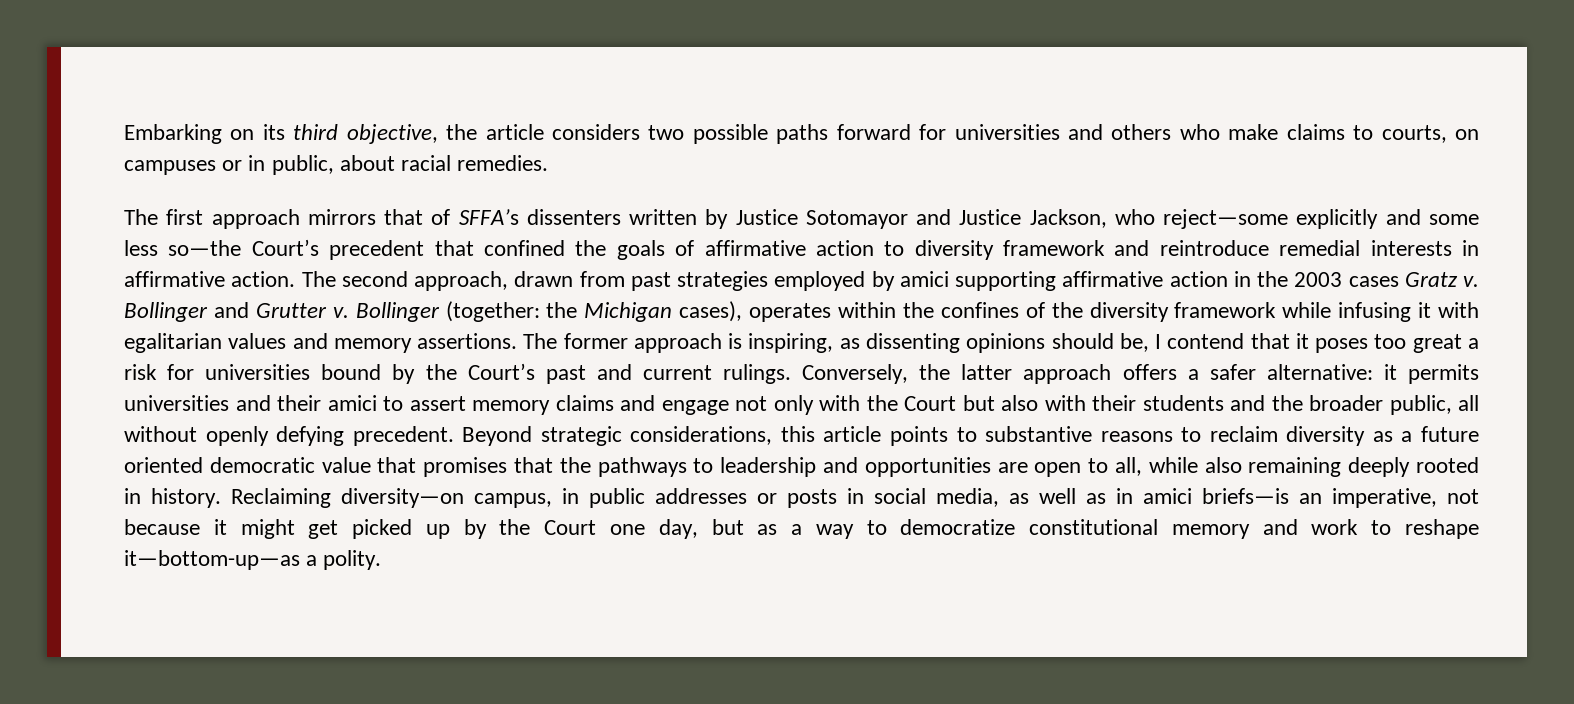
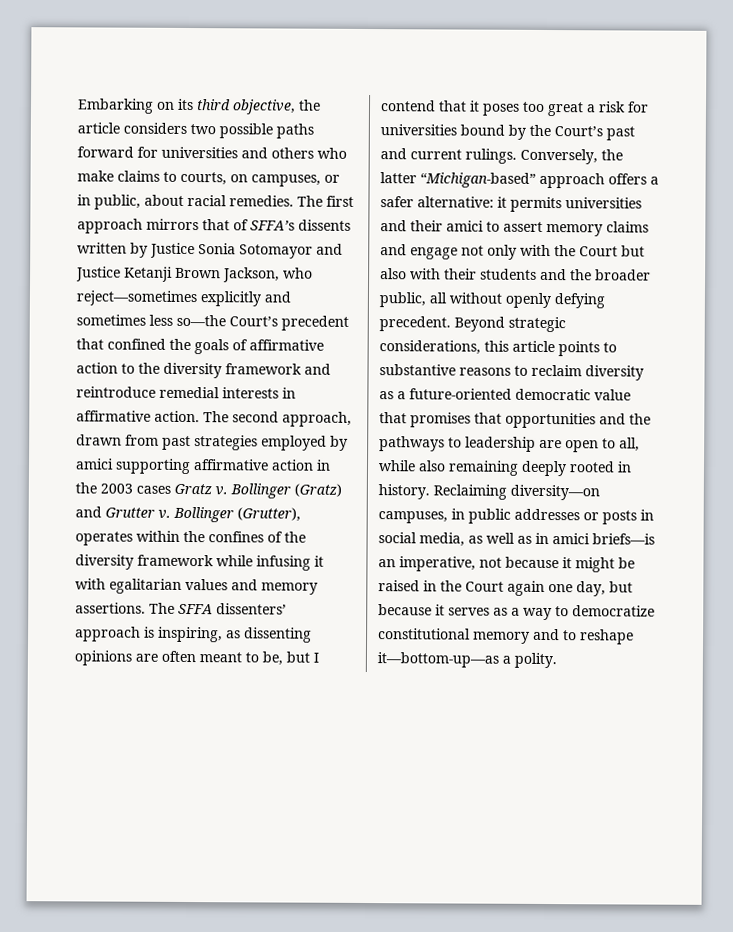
- Embarking on its third objective, the article considers two possible paths forward for universities and others who make claims to courts, on campuses or in public, about racial remedies.
- The first approach mirrors that of SFFA’s dissenters written by Justice Sotomayor and Justice Jackson, who reject—some explicitly and some less so—the Court’s precedent that confined the goals of affirmative action to diversity framework and reintroduce remedial interests in affirmative action.
+ Embarking on its third objective, the article considers two possible paths forward for universities and others who make claims to courts, on campuses, or in public, about racial remedies. The first approach mirrors that of SFFA’s dissents written by Justice Sonia Sotomayor and Justice Ketanji Brown Jackson, who reject—sometimes explicitly and sometimes less so—the Court’s precedent that confined the goals of affirmative action to the diversity framework and reintroduce remedial interests in affirmative action.
- Bollinger and Grutter v.
+ Bollinger (Gratz) and Grutter v.
- Bollinger (together: the Michigan cases), operates within the confines of the diversity framework while infusing it with egalitarian values and memory assertions.
+ Bollinger (Grutter), operates within the confines of the diversity framework while infusing it with egalitarian values and memory assertions.
- The former approach is inspiring, as dissenting opinions should be, I contend that it poses too great a risk for universities bound by the Court’s past and current rulings.
+ The SFFA dissenters’ approach is inspiring, as dissenting opinions are often meant to be, but I contend that it poses too great a risk for universities bound by the Court’s past and current rulings.
- Conversely, the latter approach offers a safer alternative: it permits universities and their amici to assert memory claims and engage not only with the Court but also with their students and the broader public, all without openly defying precedent.
+ Conversely, the latter “Michigan-based” approach offers a safer alternative: it permits universities and their amici to assert memory claims and engage not only with the Court but also with their students and the broader public, all without openly defying precedent.
- Beyond strategic considerations, this article points to substantive reasons to reclaim diversity as a future oriented democratic value that promises that the pathways to leadership and opportunities are open to all, while also remaining deeply rooted in history.
+ Beyond strategic considerations, this article points to substantive reasons to reclaim diversity as a future-oriented democratic value that promises that opportunities and the pathways to leadership are open to all, while also remaining deeply rooted in history.
- Reclaiming diversity—on campus, in public addresses or posts in social media, as well as in amici briefs—is an imperative, not because it might get picked up by the Court one day, but as a way to democratize constitutional memory and work to reshape it—bottom-up—as a polity.
+ Reclaiming diversity—on campuses, in public addresses or posts in social media, as well as in amici briefs—is an imperative, not because it might be raised in the Court again one day, but because it serves as a way to democratize constitutional memory and to reshape it—bottom-up—as a polity.

